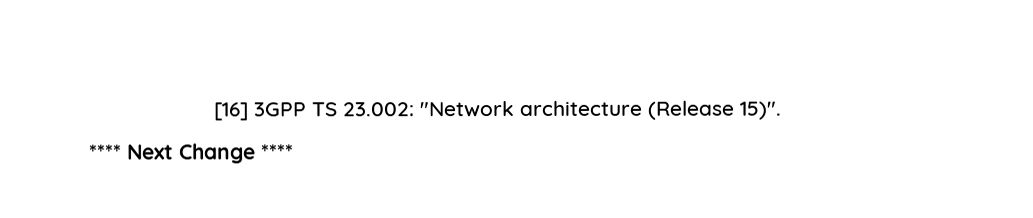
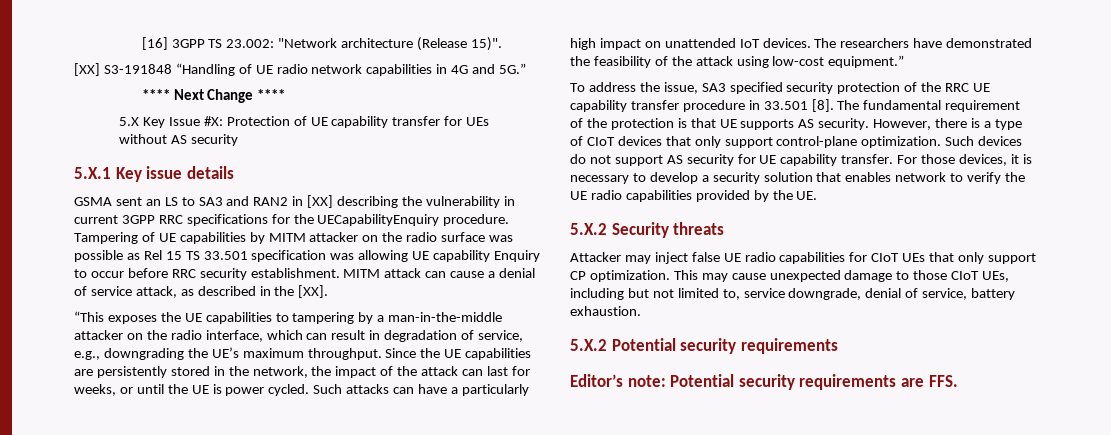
+ [XX] S3-191848 “Handling of UE radio network capabilities in 4G and 5G.”
  **** Next Change ****
+ 5.X Key Issue #X: Protection of UE capability transfer for UEs without AS security
+ 5.X.1 Key issue details
+ GSMA sent an LS to SA3 and RAN2 in [XX] describing the vulnerability in current 3GPP RRC specifications for the UECapabilityEnquiry procedure. Tampering of UE capabilities by MITM attacker on the radio surface was possible as Rel 15 TS 33.501 specification was allowing UE capability Enquiry to occur before RRC security establishment. MITM attack can cause a denial of service attack, as described in the [XX].
+ “This exposes the UE capabilities to tampering by a man-in-the-middle attacker on the radio interface, which can result in degradation of service, e.g., downgrading the UE’s maximum throughput. Since the UE capabilities are persistently stored in the network, the impact of the attack can last for weeks, or until the UE is power cycled. Such attacks can have a particularly high impact on unattended IoT devices. The researchers have demonstrated the feasibility of the attack using low-cost equipment.”
+ To address the issue, SA3 specified security protection of the RRC UE capability transfer procedure in 33.501 [8]. The fundamental requirement of the protection is that UE supports AS security. However, there is a type of CIoT devices that only support control-plane optimization. Such devices do not support AS security for UE capability transfer. For those devices, it is necessary to develop a security solution that enables network to verify the UE radio capabilities provided by the UE.
+ 5.X.2 Security threats
+ Attacker may inject false UE radio capabilities for CIoT UEs that only support CP optimization. This may cause unexpected damage to those CIoT UEs, including but not limited to, service downgrade, denial of service, battery exhaustion.
+ 5.X.2 Potential security requirements
+ Editor’s note: Potential security requirements are FFS.

